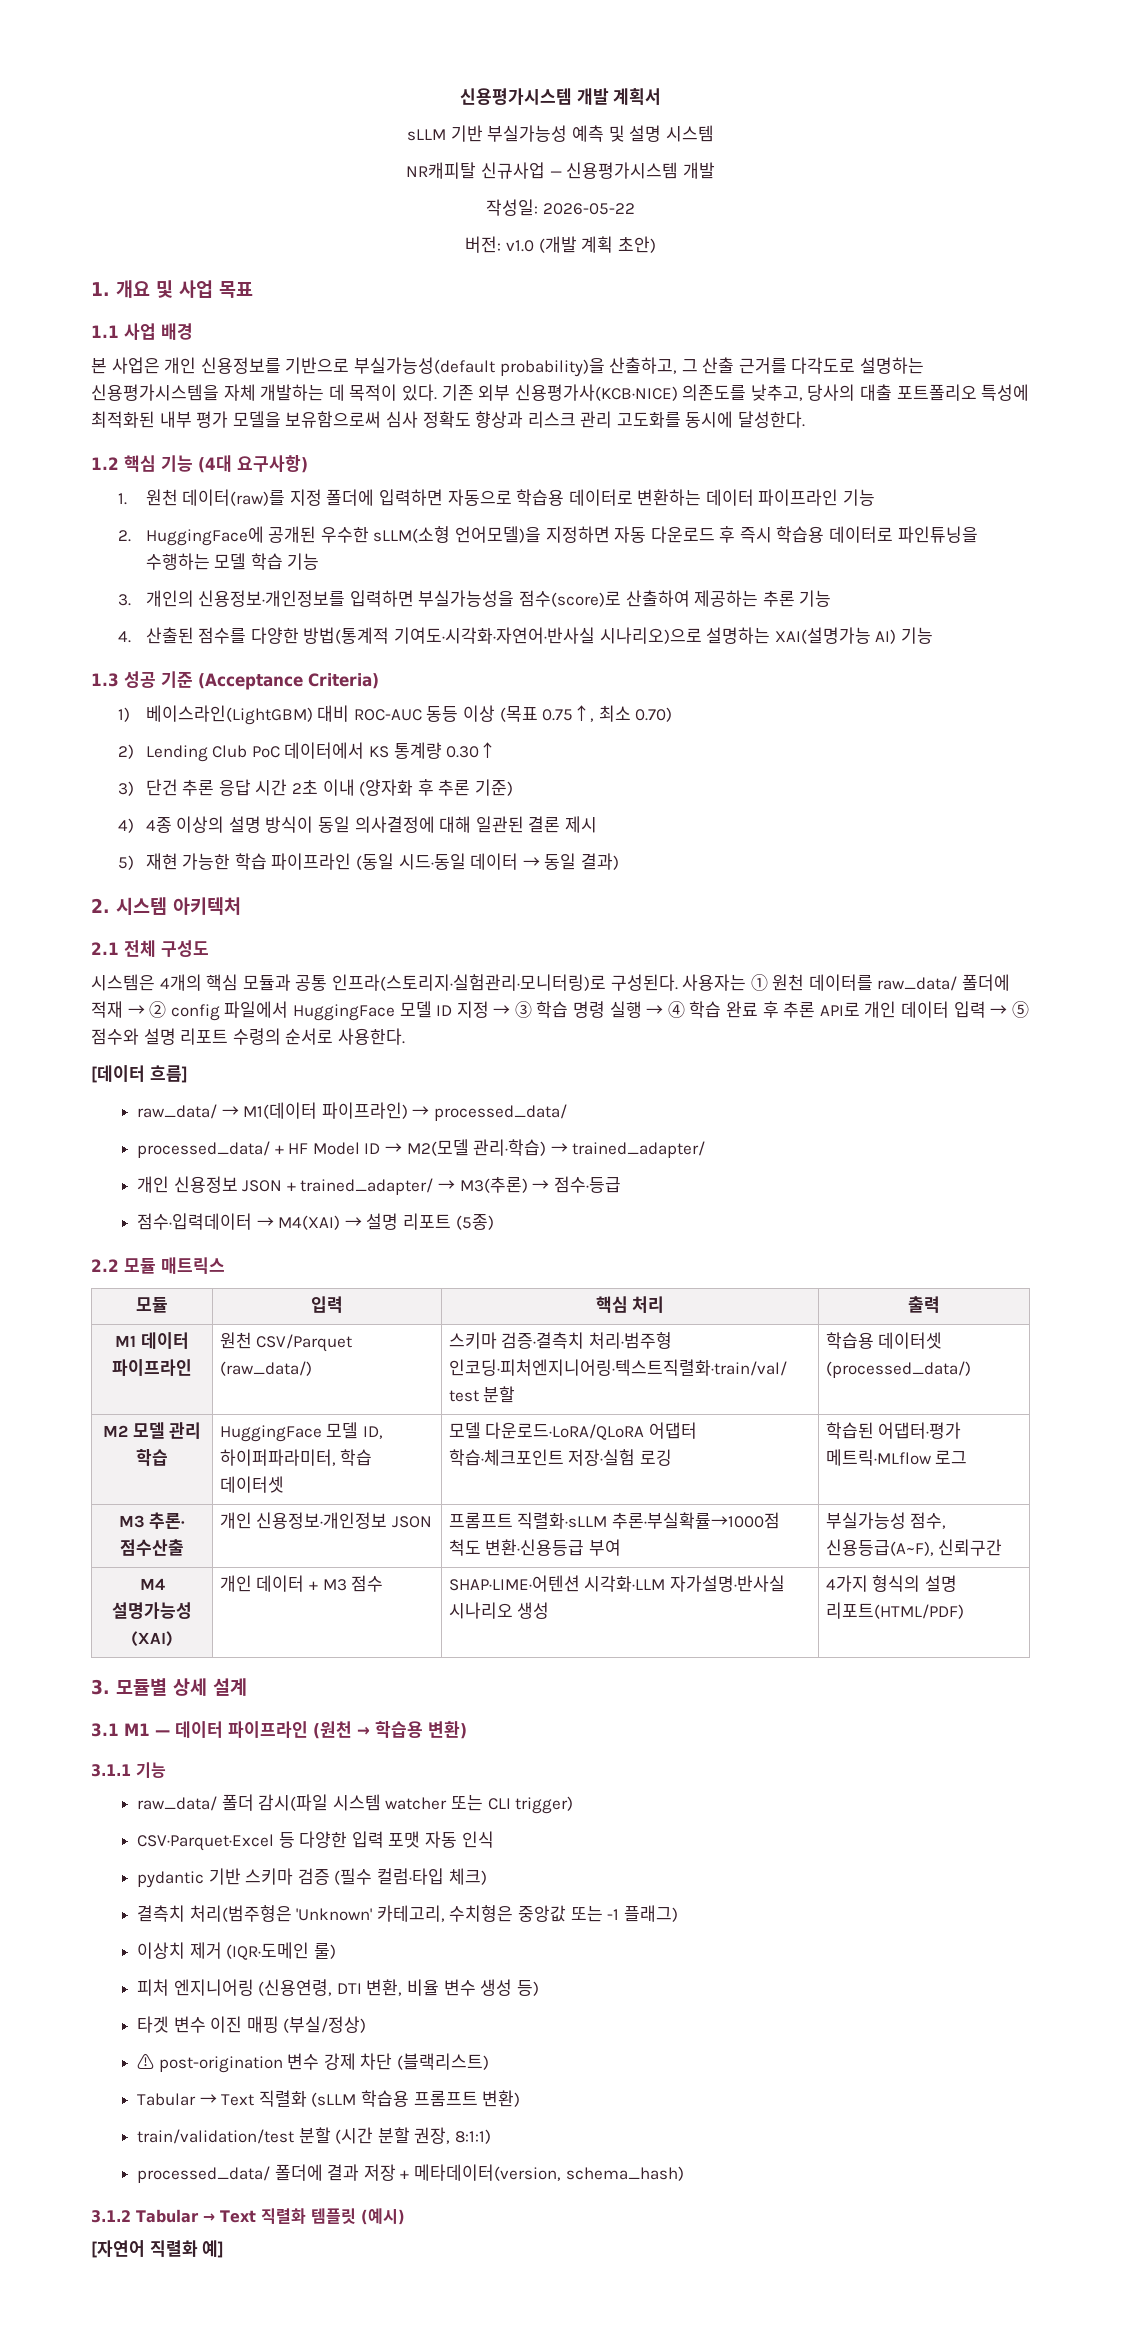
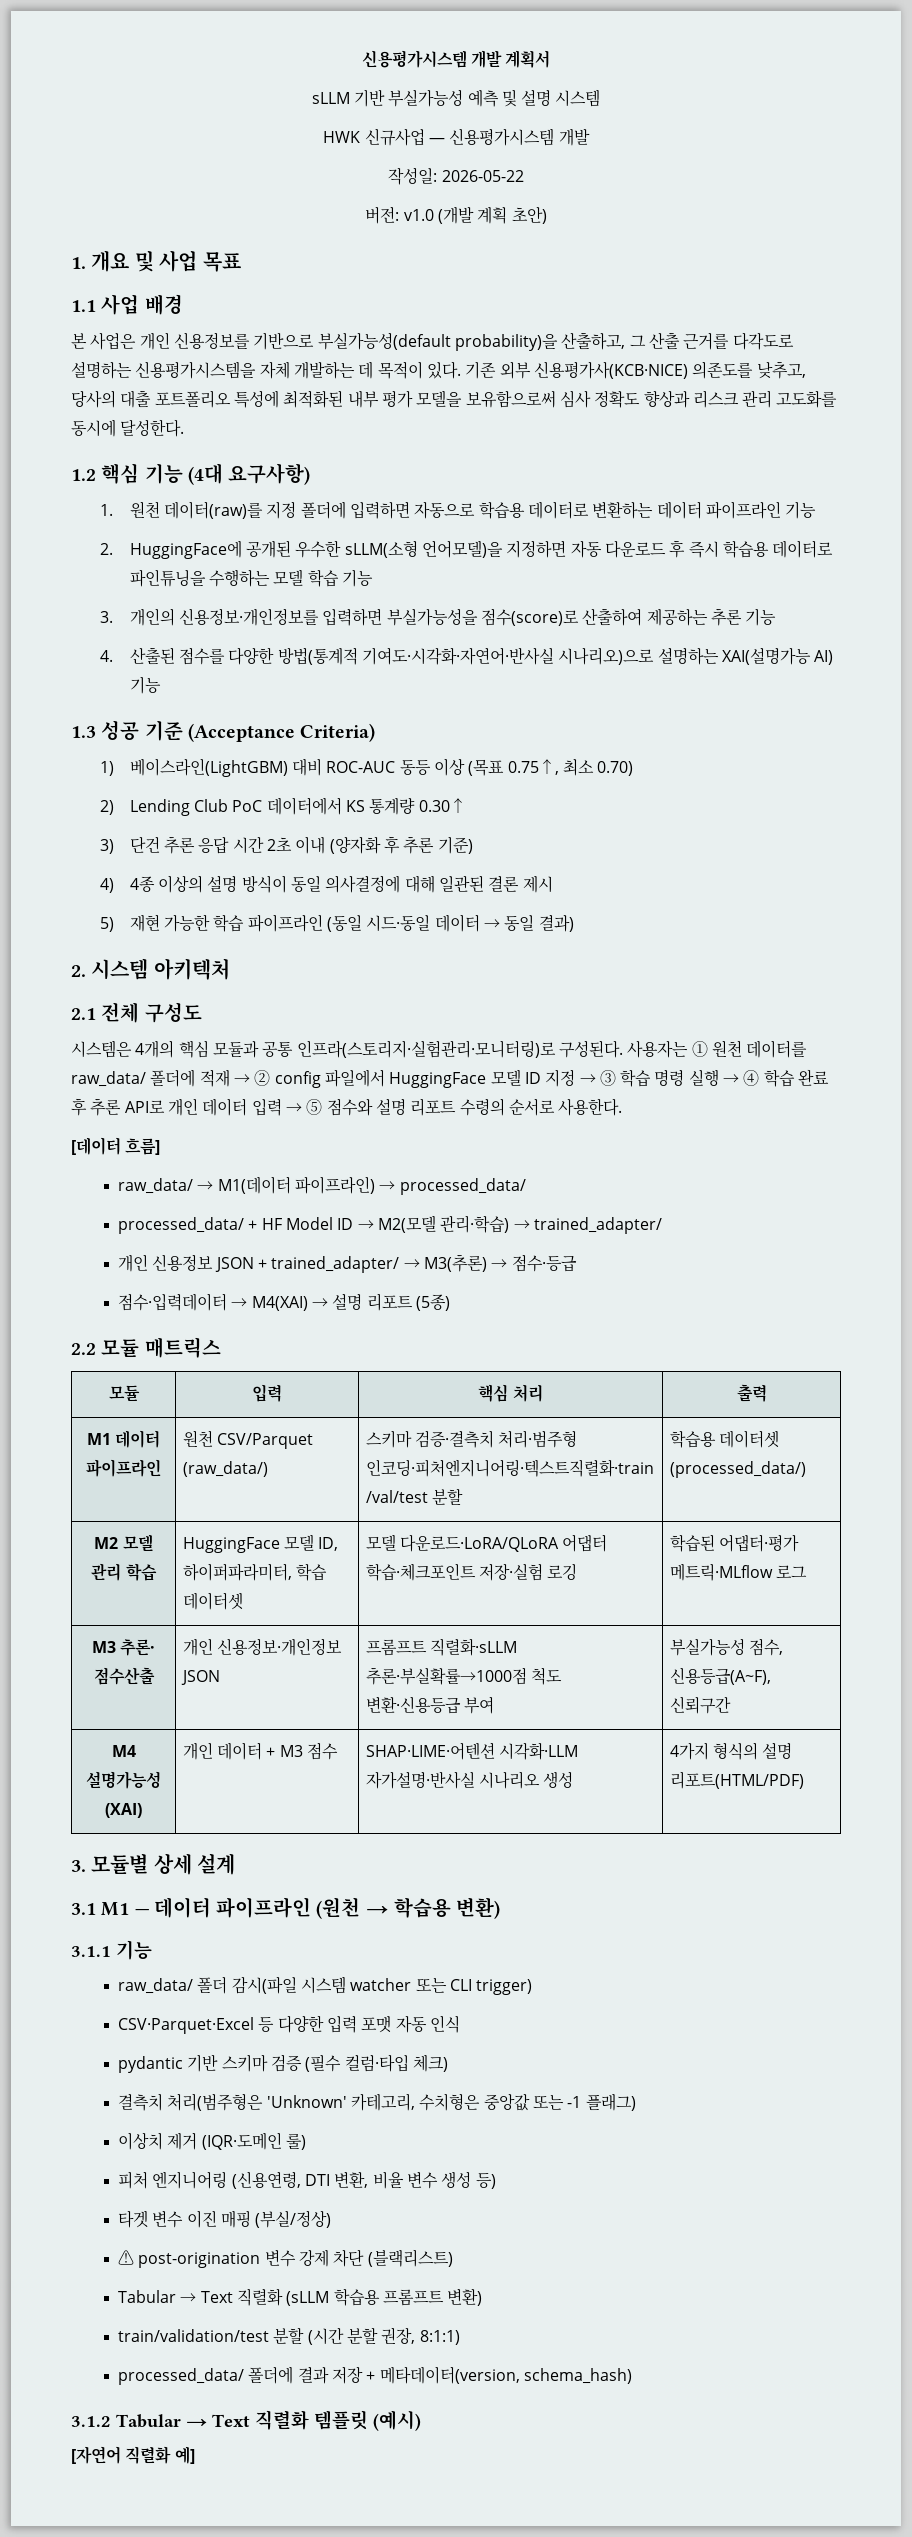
- NR캐피탈 신규사업 — 신용평가시스템 개발
+ HWK 신규사업 — 신용평가시스템 개발

